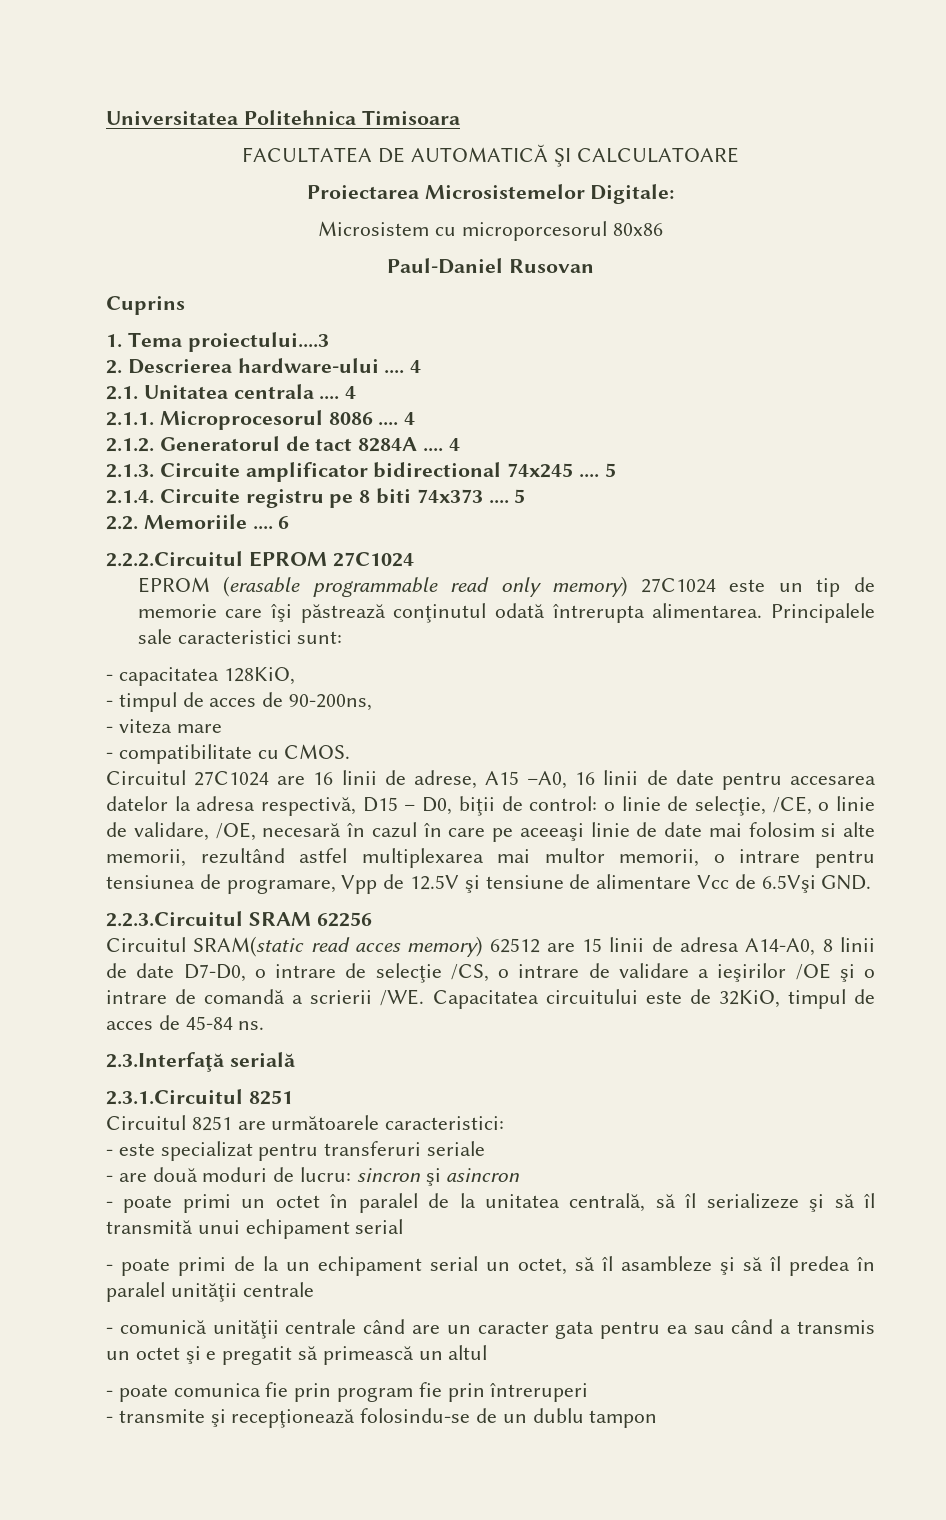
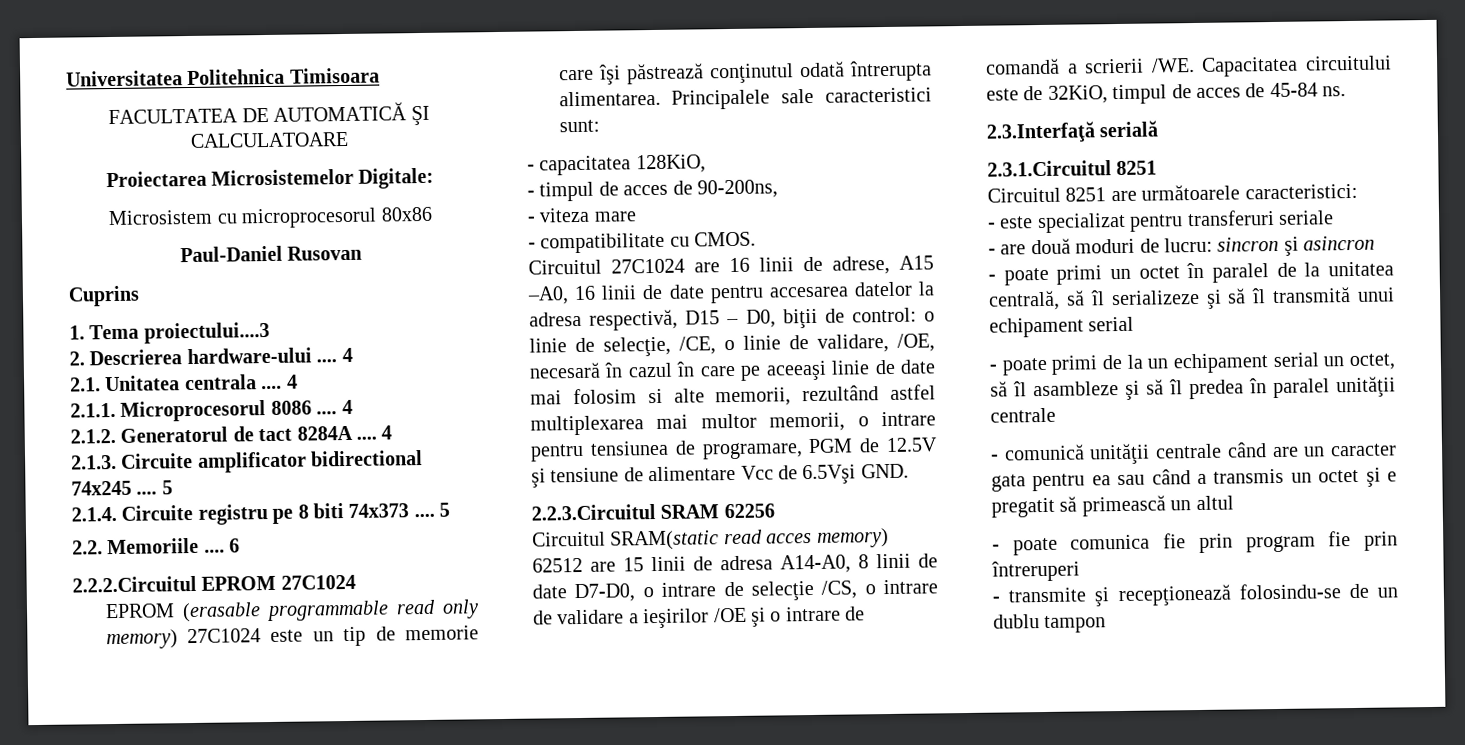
- Microsistem cu microporcesorul 80x86
+ Microsistem cu microprocesorul 80x86
- o linie de selecţie, /CE, o linie de validare, /OE, necesară în cazul în care pe aceeaşi linie de date mai folosim si alte memorii, rezultând astfel multiplexarea mai multor memorii, o intrare pentru tensiunea de programare, Vpp de 12.5V şi tensiune de alimentare Vcc de 6.5Vşi GND.
+ o linie de selecţie, /CE, o linie de validare, /OE, necesară în cazul în care pe aceeaşi linie de date mai folosim si alte memorii, rezultând astfel multiplexarea mai multor memorii, o intrare pentru tensiunea de programare, PGM de 12.5V şi tensiune de alimentare Vcc de 6.5Vşi GND.

